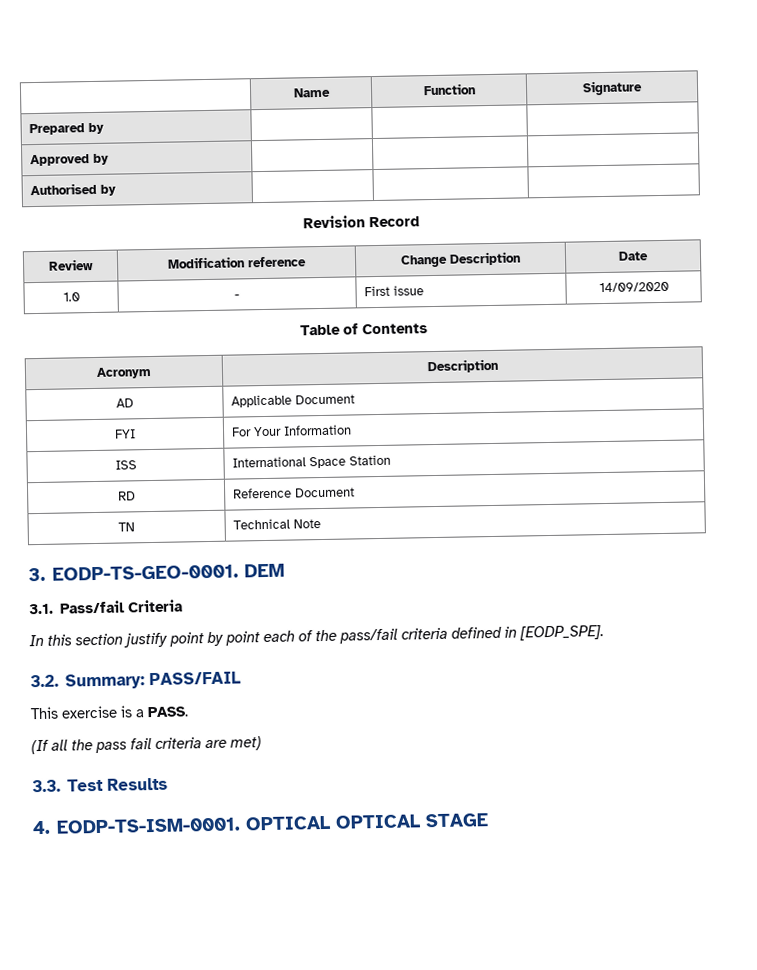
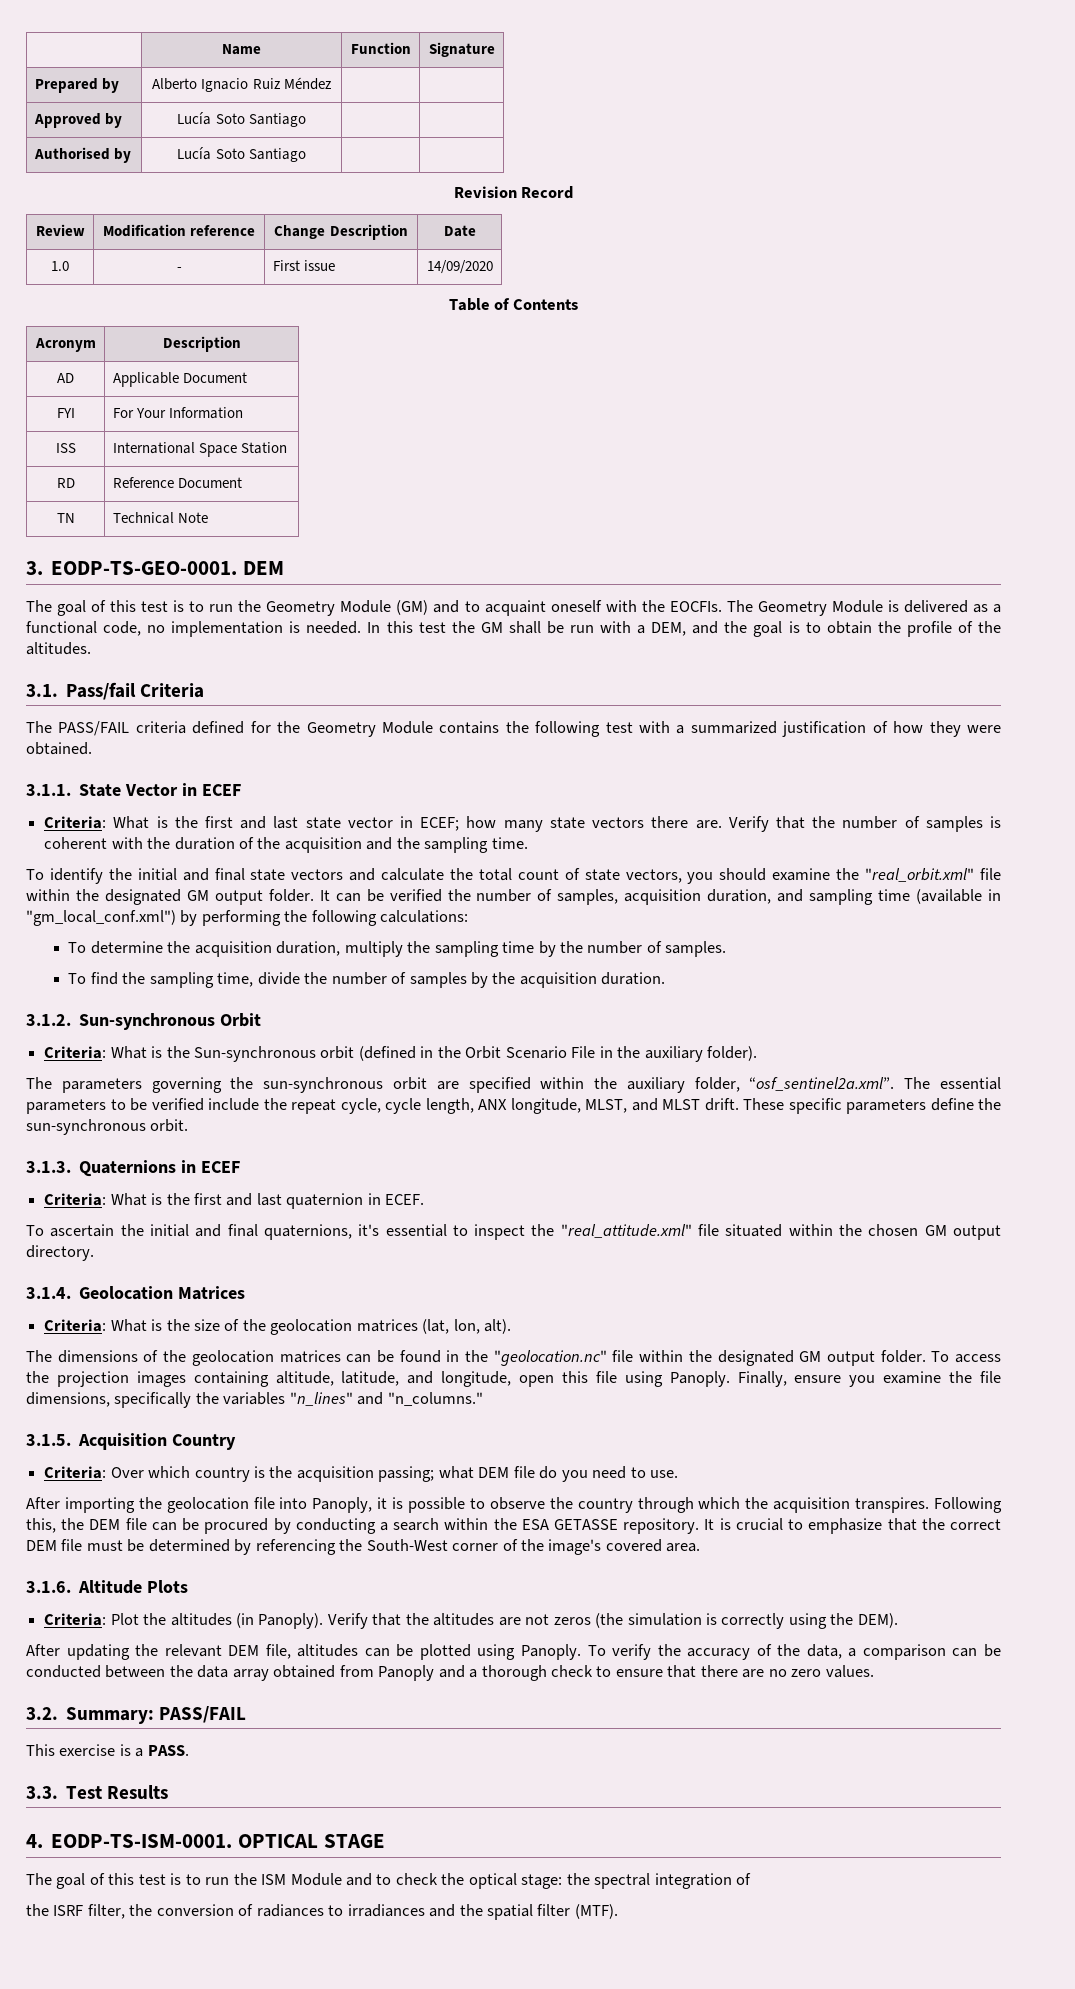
- Prepared by | | |
+ Prepared by | Alberto Ignacio Ruiz Méndez | |
- Approved by | | |
+ Approved by | Lucía Soto Santiago | |
- Authorised by | | |
+ Authorised by | Lucía Soto Santiago | |
+ The goal of this test is to run the Geometry Module (GM) and to acquaint oneself with the EOCFIs. The Geometry Module is delivered as a functional code, no implementation is needed. In this test the GM shall be run with a DEM, and the goal is to obtain the profile of the altitudes.
  3.1. Pass/fail Criteria
- In this section justify point by point each of the pass/fail criteria defined in [EODP_SPE].
+ The PASS/FAIL criteria defined for the Geometry Module contains the following test with a summarized justification of how they were obtained.
+ 3.1.1. State Vector in ECEF
+ Criteria: What is the first and last state vector in ECEF; how many state vectors there are. Verify that the number of samples is coherent with the duration of the acquisition and the sampling time.
+ To identify the initial and final state vectors and calculate the total count of state vectors, you should examine the "real_orbit.xml" file within the designated GM output folder. It can be verified the number of samples, acquisition duration, and sampling time (available in "gm_local_conf.xml") by performing the following calculations:
+ To determine the acquisition duration, multiply the sampling time by the number of samples.
+ To find the sampling time, divide the number of samples by the acquisition duration.
+ 3.1.2. Sun-synchronous Orbit
+ Criteria: What is the Sun-synchronous orbit (defined in the Orbit Scenario File in the auxiliary folder).
+ The parameters governing the sun-synchronous orbit are specified within the auxiliary folder, “osf_sentinel2a.xml”. The essential parameters to be verified include the repeat cycle, cycle length, ANX longitude, MLST, and MLST drift. These specific parameters define the sun-synchronous orbit.
+ 3.1.3. Quaternions in ECEF
+ Criteria: What is the first and last quaternion in ECEF.
+ To ascertain the initial and final quaternions, it's essential to inspect the "real_attitude.xml" file situated within the chosen GM output directory.
+ 3.1.4. Geolocation Matrices
+ Criteria: What is the size of the geolocation matrices (lat, lon, alt).
+ The dimensions of the geolocation matrices can be found in the "geolocation.nc" file within the designated GM output folder. To access the projection images containing altitude, latitude, and longitude, open this file using Panoply. Finally, ensure you examine the file dimensions, specifically the variables "n_lines" and "n_columns."
+ 3.1.5. Acquisition Country
+ Criteria: Over which country is the acquisition passing; what DEM file do you need to use.
+ After importing the geolocation file into Panoply, it is possible to observe the country through which the acquisition transpires. Following this, the DEM file can be procured by conducting a search within the ESA GETASSE repository. It is crucial to emphasize that the correct DEM file must be determined by referencing the South-West corner of the image's covered area.
+ 3.1.6. Altitude Plots
+ Criteria: Plot the altitudes (in Panoply). Verify that the altitudes are not zeros (the simulation is correctly using the DEM).
+ After updating the relevant DEM file, altitudes can be plotted using Panoply. To verify the accuracy of the data, a comparison can be conducted between the data array obtained from Panoply and a thorough check to ensure that there are no zero values.
- (If all the pass fail criteria are met)
- OPTICAL OPTICAL STAGE
+ OPTICAL STAGE
+ The goal of this test is to run the ISM Module and to check the optical stage: the spectral integration of
+ the ISRF filter, the conversion of radiances to irradiances and the spatial filter (MTF).

